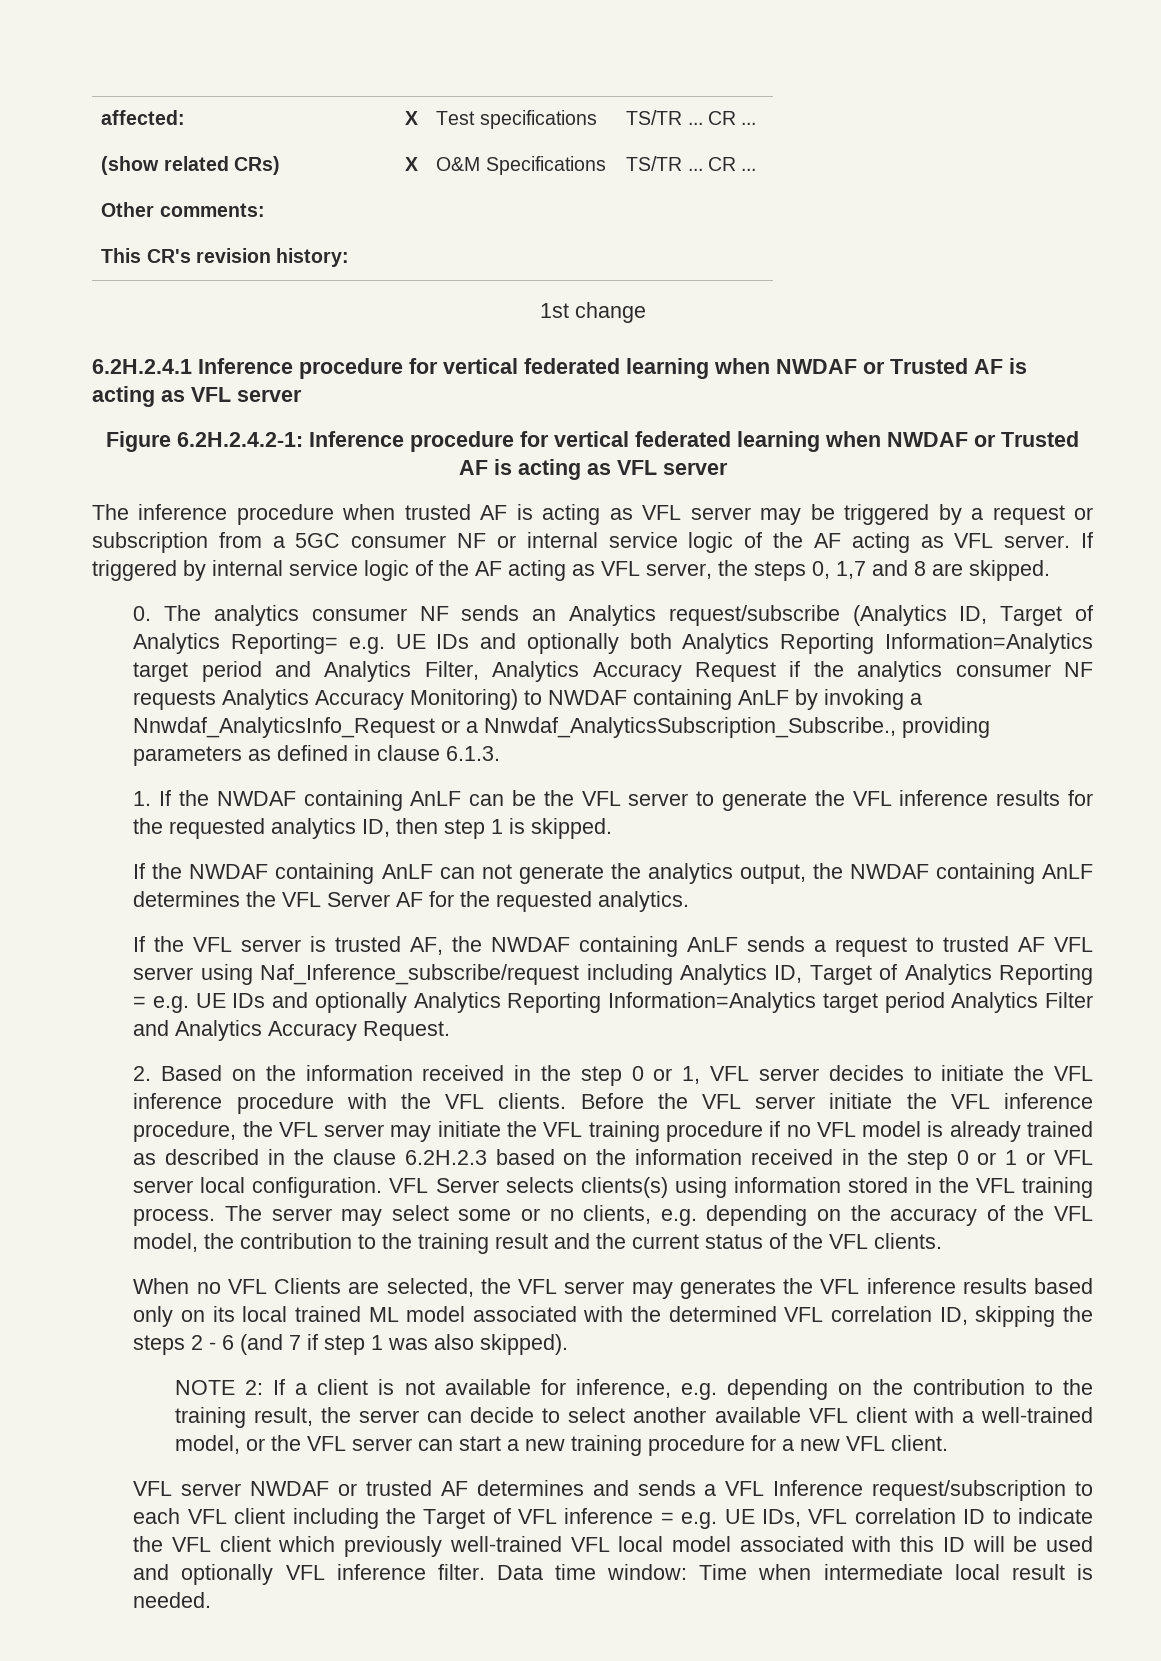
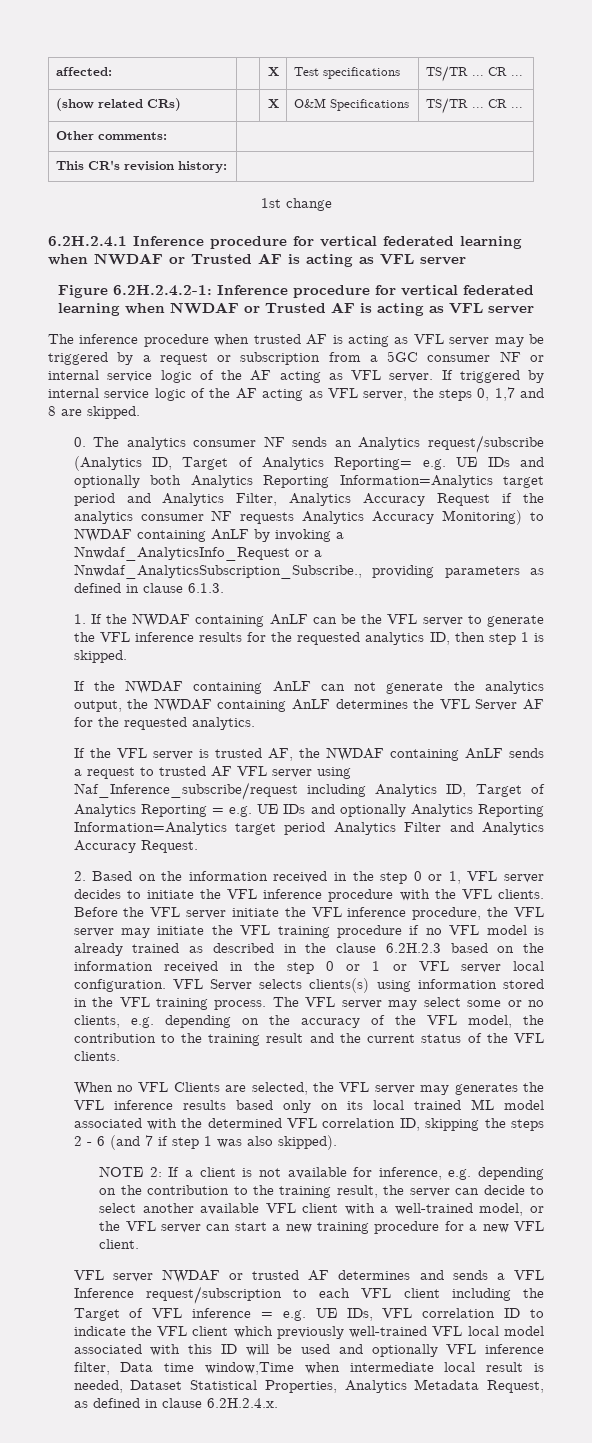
- The server may select some or no clients, e.g. depending on the accuracy of the VFL model, the contribution to the training result and the current status of the VFL clients.
+ The VFL server may select some or no clients, e.g. depending on the accuracy of the VFL model, the contribution to the training result and the current status of the VFL clients.
- VFL server NWDAF or trusted AF determines and sends a VFL Inference request/subscription to each VFL client including the Target of VFL inference = e.g. UE IDs, VFL correlation ID to indicate the VFL client which previously well-trained VFL local model associated with this ID will be used and optionally VFL inference filter. Data time window: Time when intermediate local result is needed.
+ VFL server NWDAF or trusted AF determines and sends a VFL Inference request/subscription to each VFL client including the Target of VFL inference = e.g. UE IDs, VFL correlation ID to indicate the VFL client which previously well-trained VFL local model associated with this ID will be used and optionally VFL inference filter, Data time window,Time when intermediate local result is needed, Dataset Statistical Properties, Analytics Metadata Request, as defined in clause 6.2H.2.4.x.

